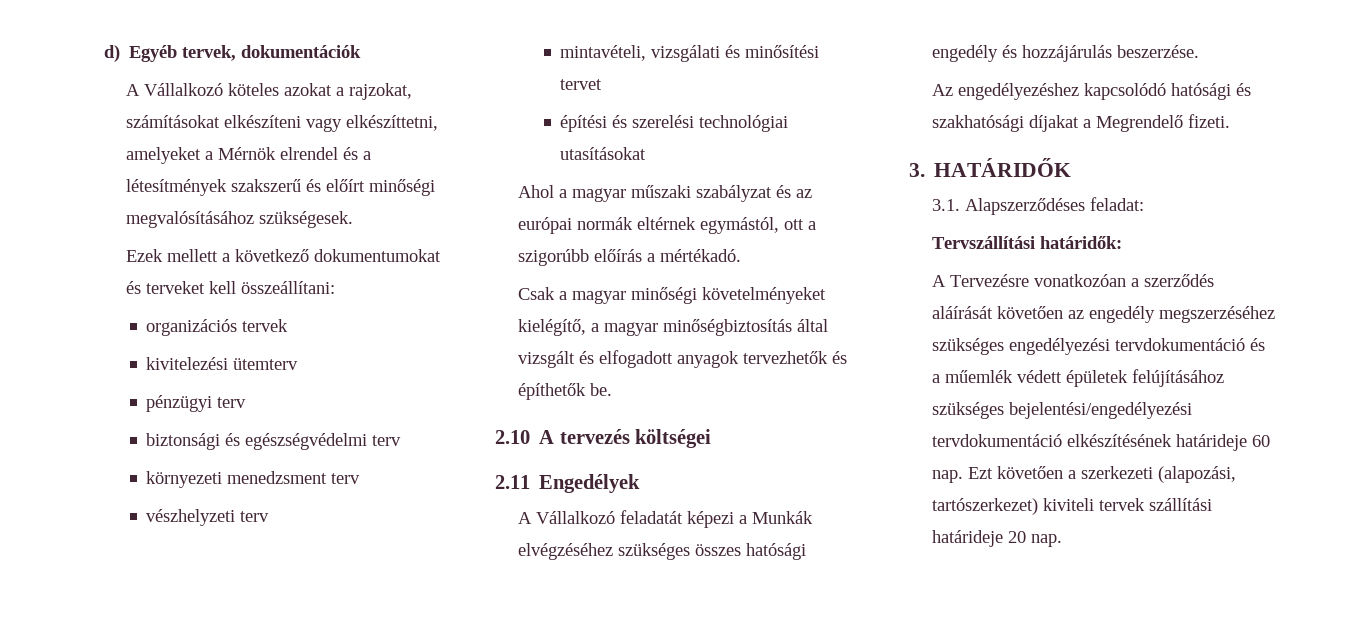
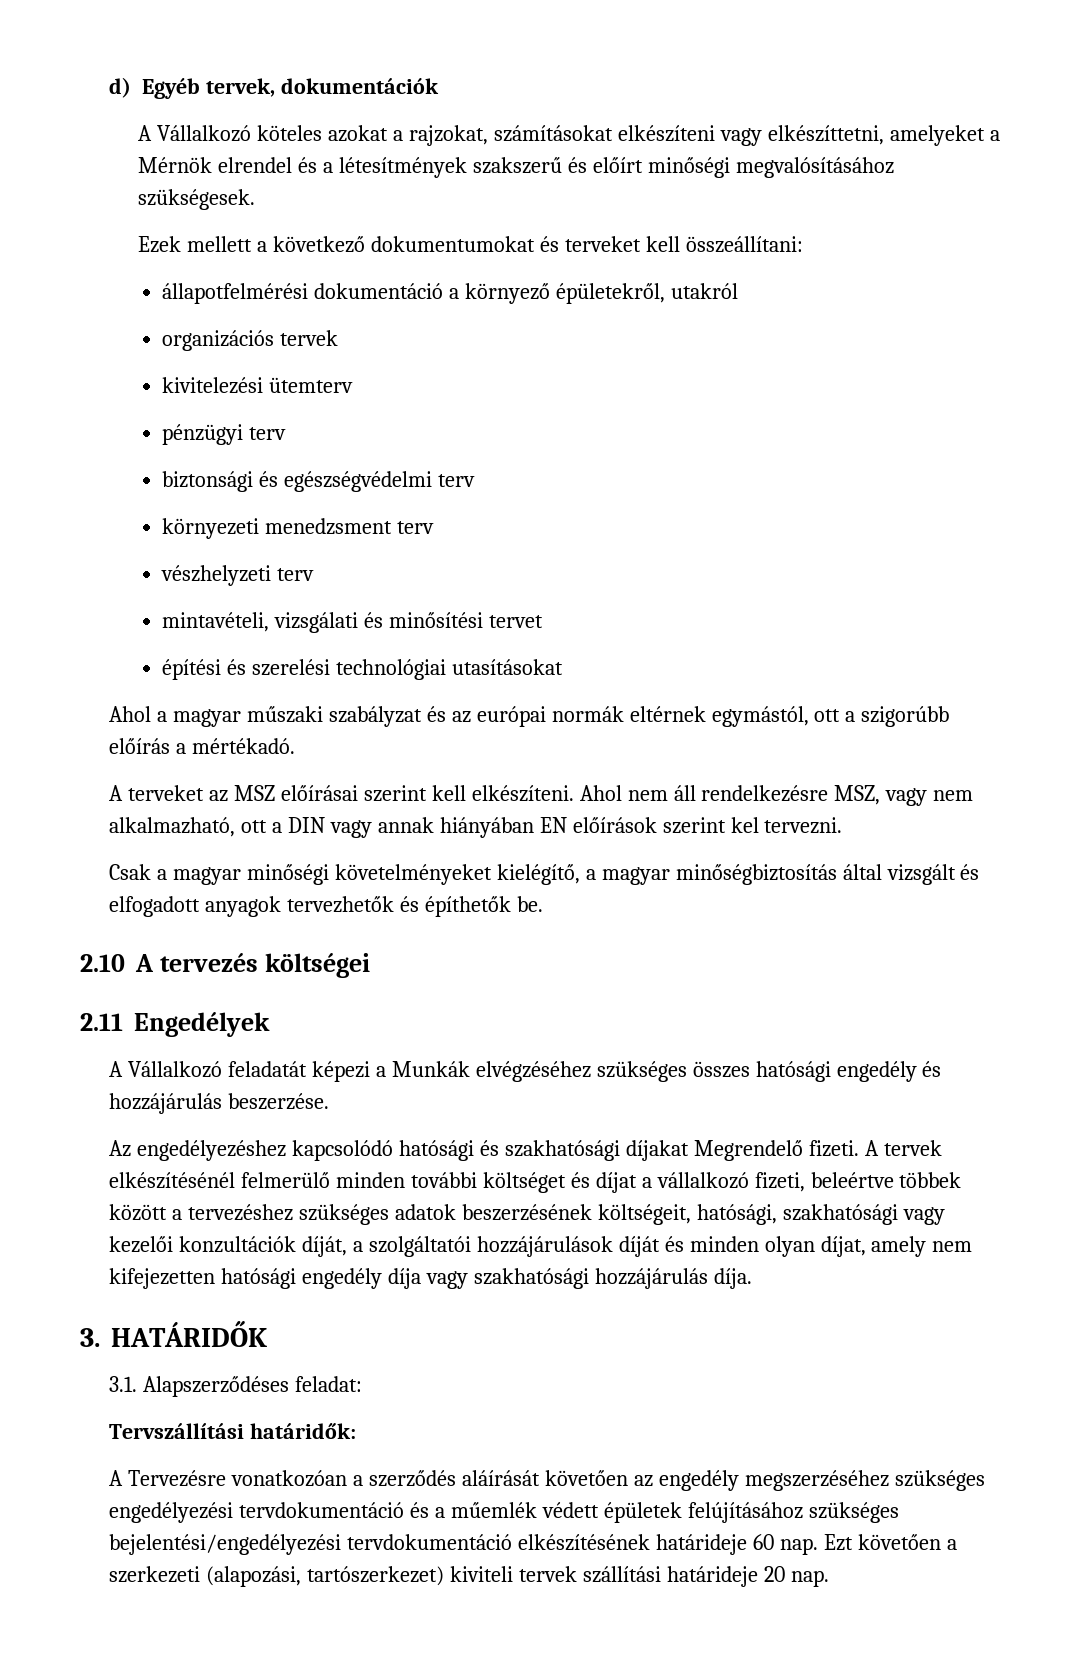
+ állapotfelmérési dokumentáció a környező épületekről, utakról
+ A terveket az MSZ előírásai szerint kell elkészíteni. Ahol nem áll rendelkezésre MSZ, vagy nem alkalmazható, ott a DIN vagy annak hiányában EN előírások szerint kel tervezni.
- Az engedélyezéshez kapcsolódó hatósági és szakhatósági díjakat a Megrendelő fizeti.
+ Az engedélyezéshez kapcsolódó hatósági és szakhatósági díjakat Megrendelő fizeti. A tervek elkészítésénél felmerülő minden további költséget és díjat a vállalkozó fizeti, beleértve többek között a tervezéshez szükséges adatok beszerzésének költségeit, hatósági, szakhatósági vagy kezelői konzultációk díját, a szolgáltatói hozzájárulások díját és minden olyan díjat, amely nem kifejezetten hatósági engedély díja vagy szakhatósági hozzájárulás díja.

